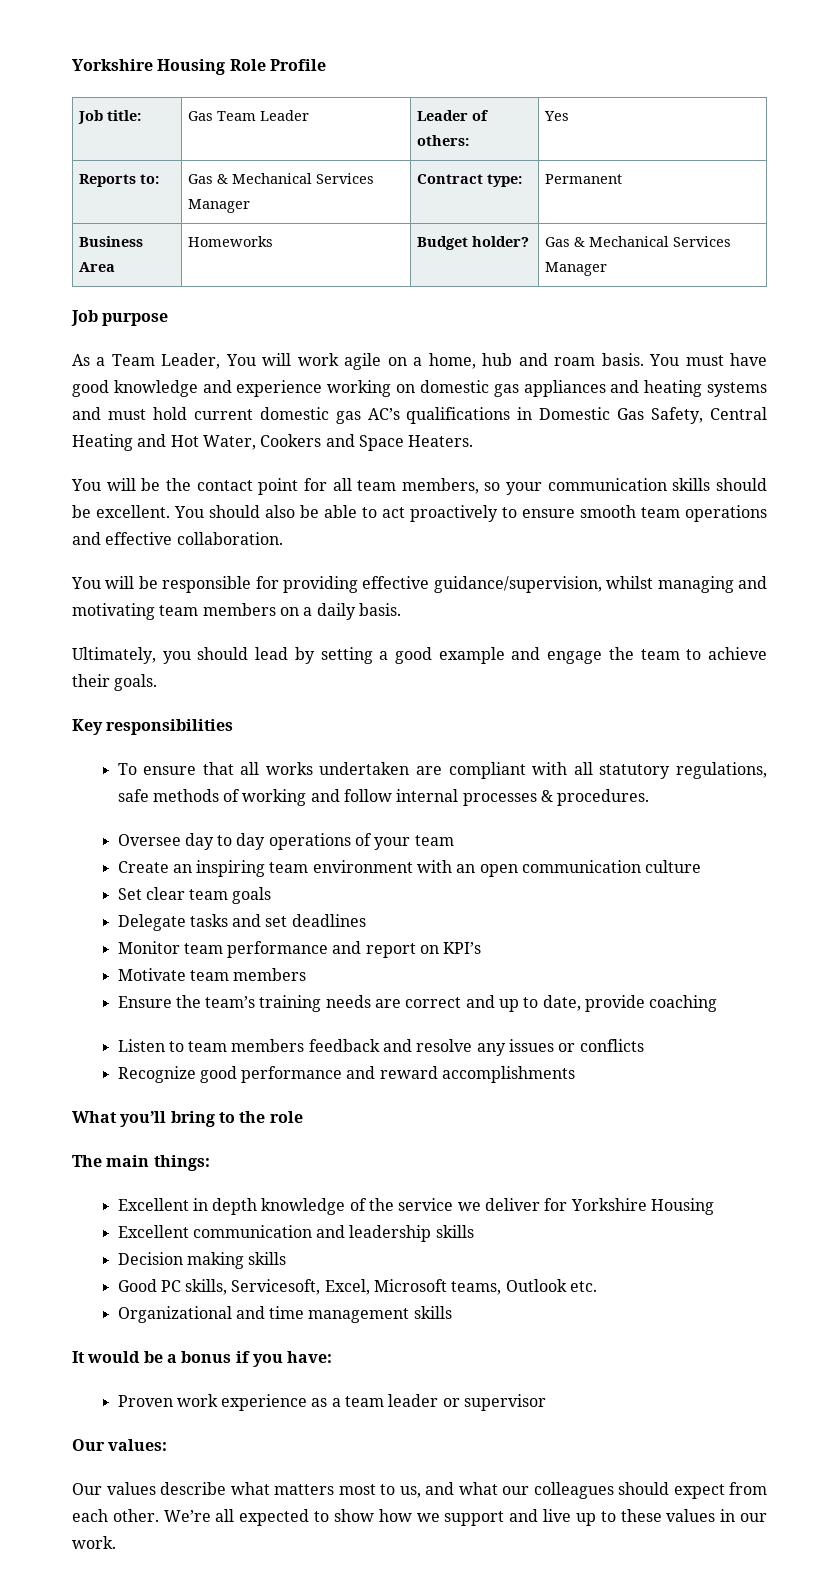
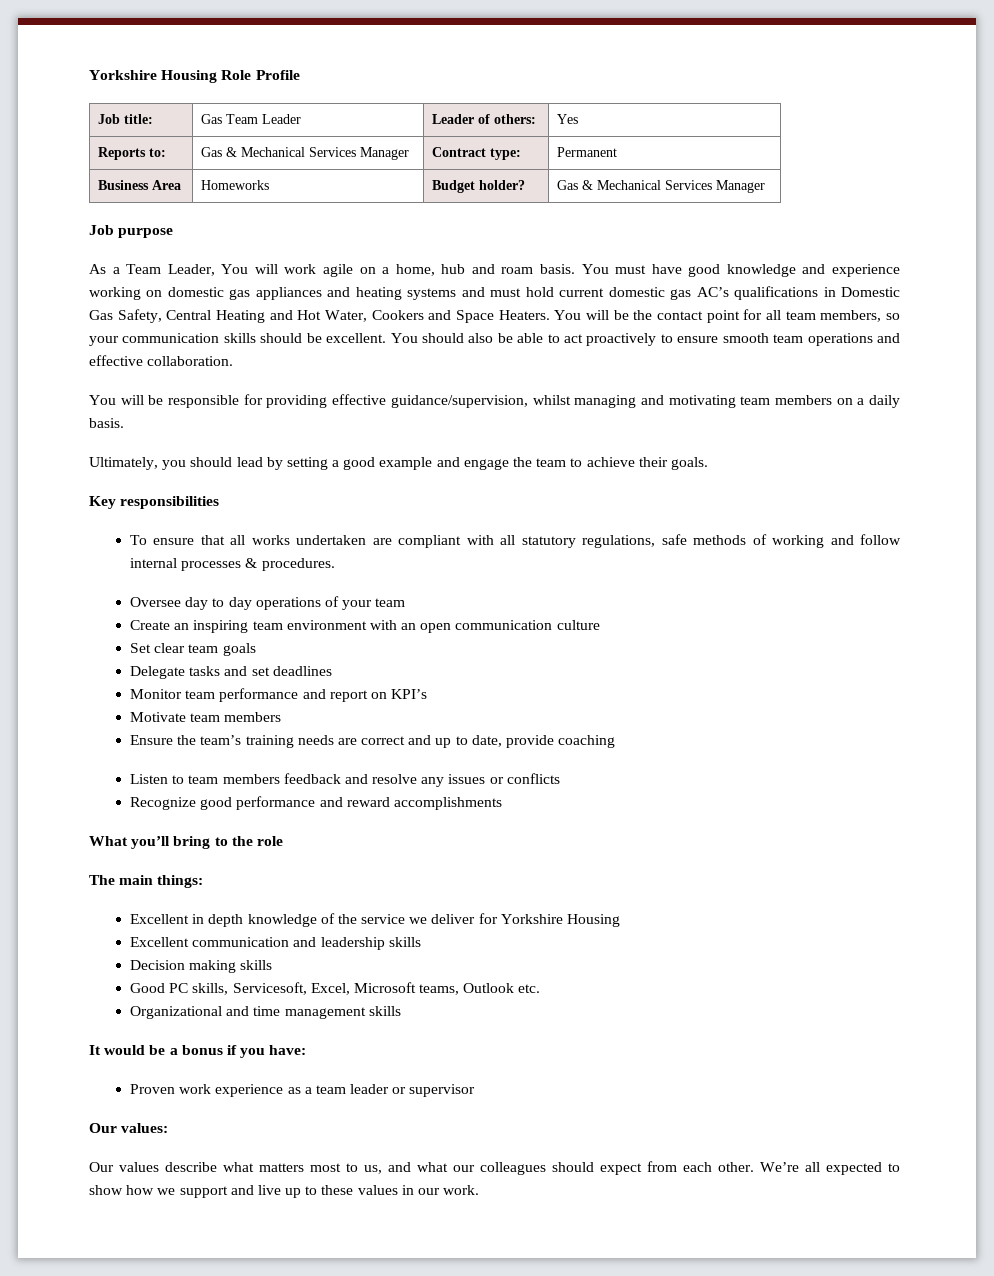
- You must have good knowledge and experience working on domestic gas appliances and heating systems and must hold current domestic gas AC’s qualifications in Domestic Gas Safety, Central Heating and Hot Water, Cookers and Space Heaters.
- You will be the contact point for all team members, so your communication skills should be excellent.
+ You must have good knowledge and experience working on domestic gas appliances and heating systems and must hold current domestic gas AC’s qualifications in Domestic Gas Safety, Central Heating and Hot Water, Cookers and Space Heaters. You will be the contact point for all team members, so your communication skills should be excellent.

